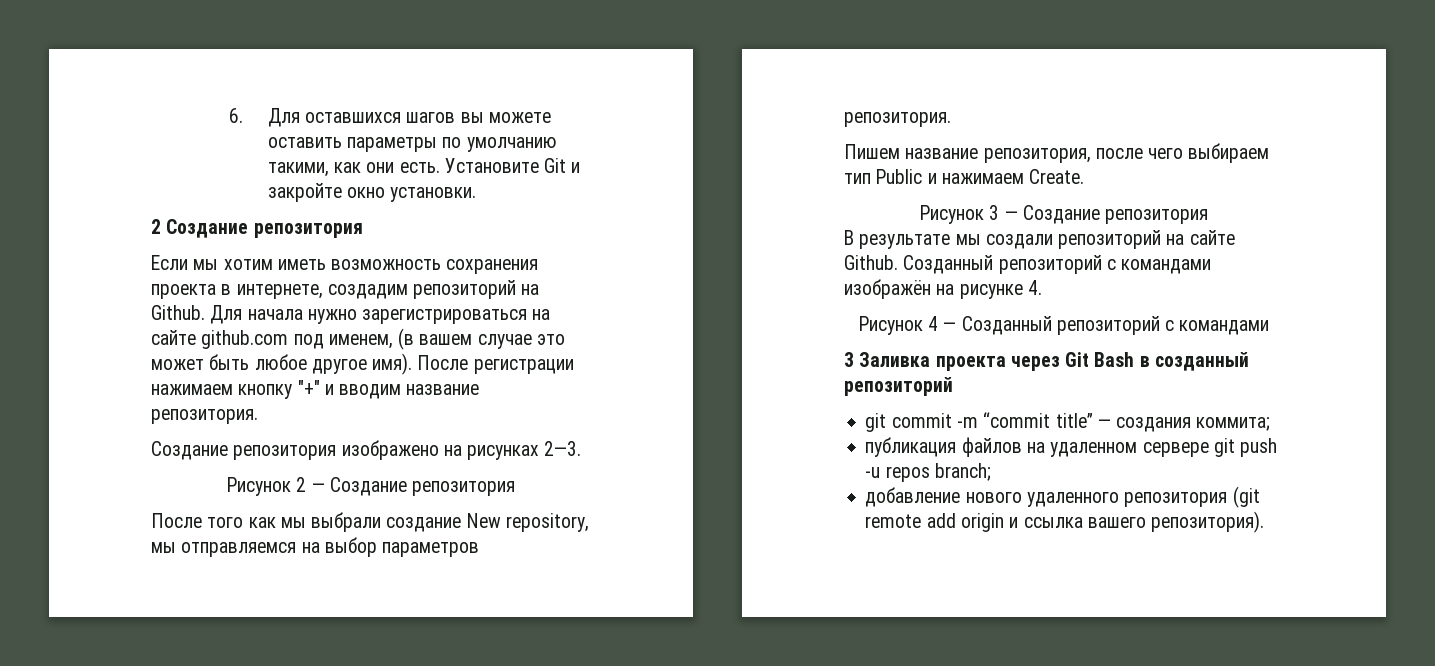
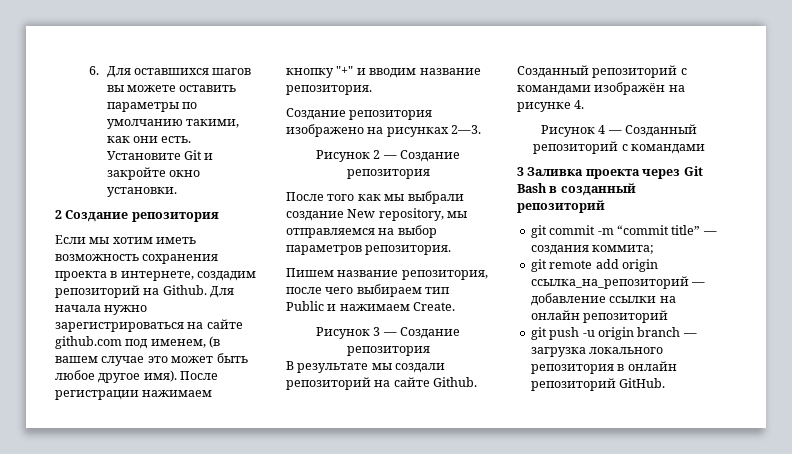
- публикация файлов на удаленном сервере git push -u repos branch;
- добавление нового удаленного репозитория (git remote add origin и ссылка вашего репозитория).
+ git remote add origin ссылка_на_репозиторий — добавление ссылки на онлайн репозиторий
+ git push -u origin branch — загрузка локального репозитория в онлайн репозиторий GitHub.

